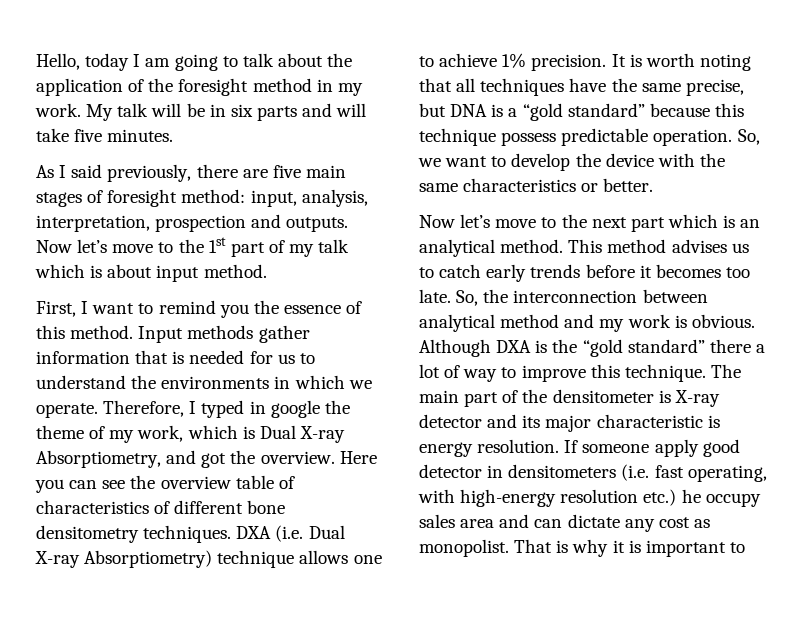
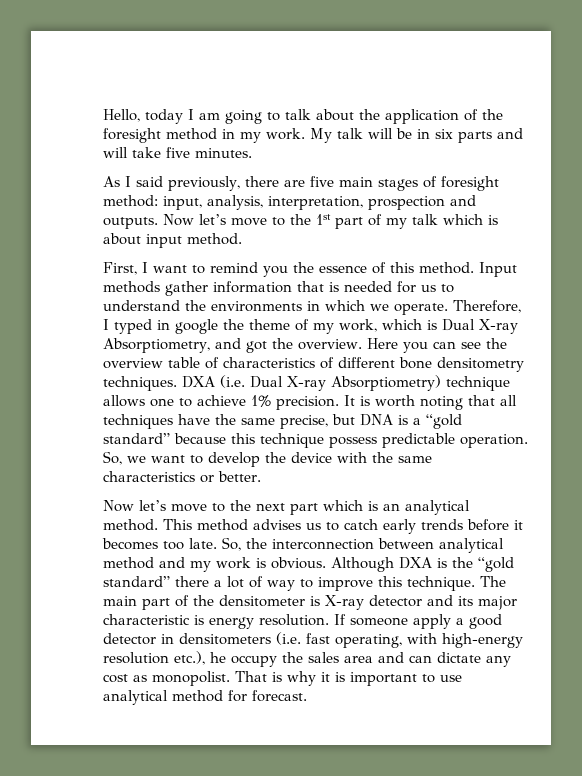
- If someone apply good detector in densitometers (i.e. fast operating, with high-energy resolution etc.) he occupy sales area and can dictate any cost as monopolist.
+ If someone apply a good detector in densitometers (i.e. fast operating, with high-energy resolution etc.), he occupy the sales area and can dictate any cost as monopolist.
- That is why it is important to
+ That is why it is important to use analytical method for forecast.

